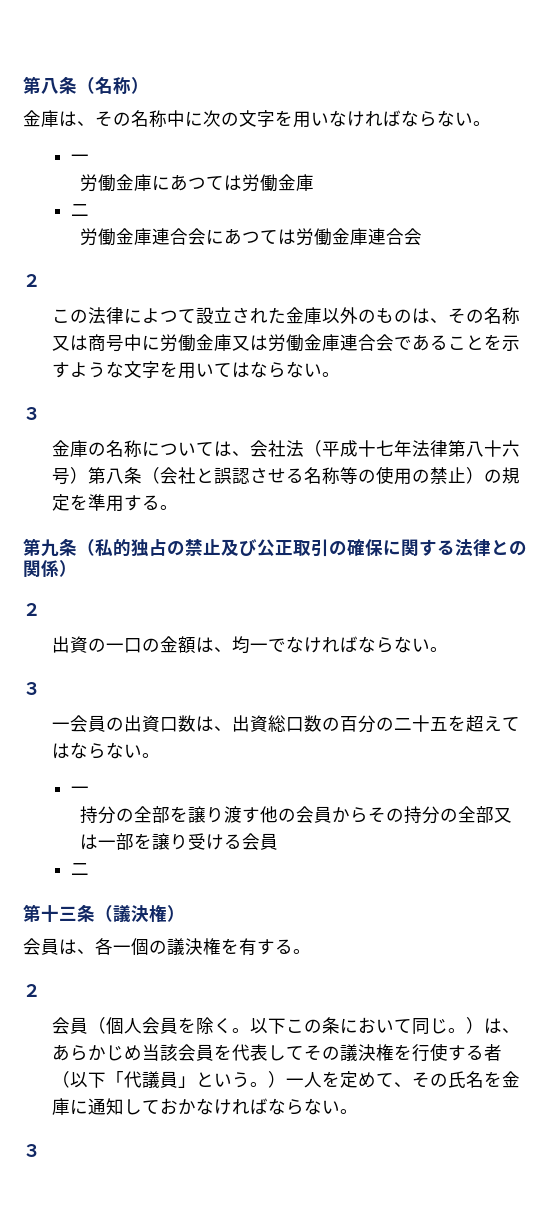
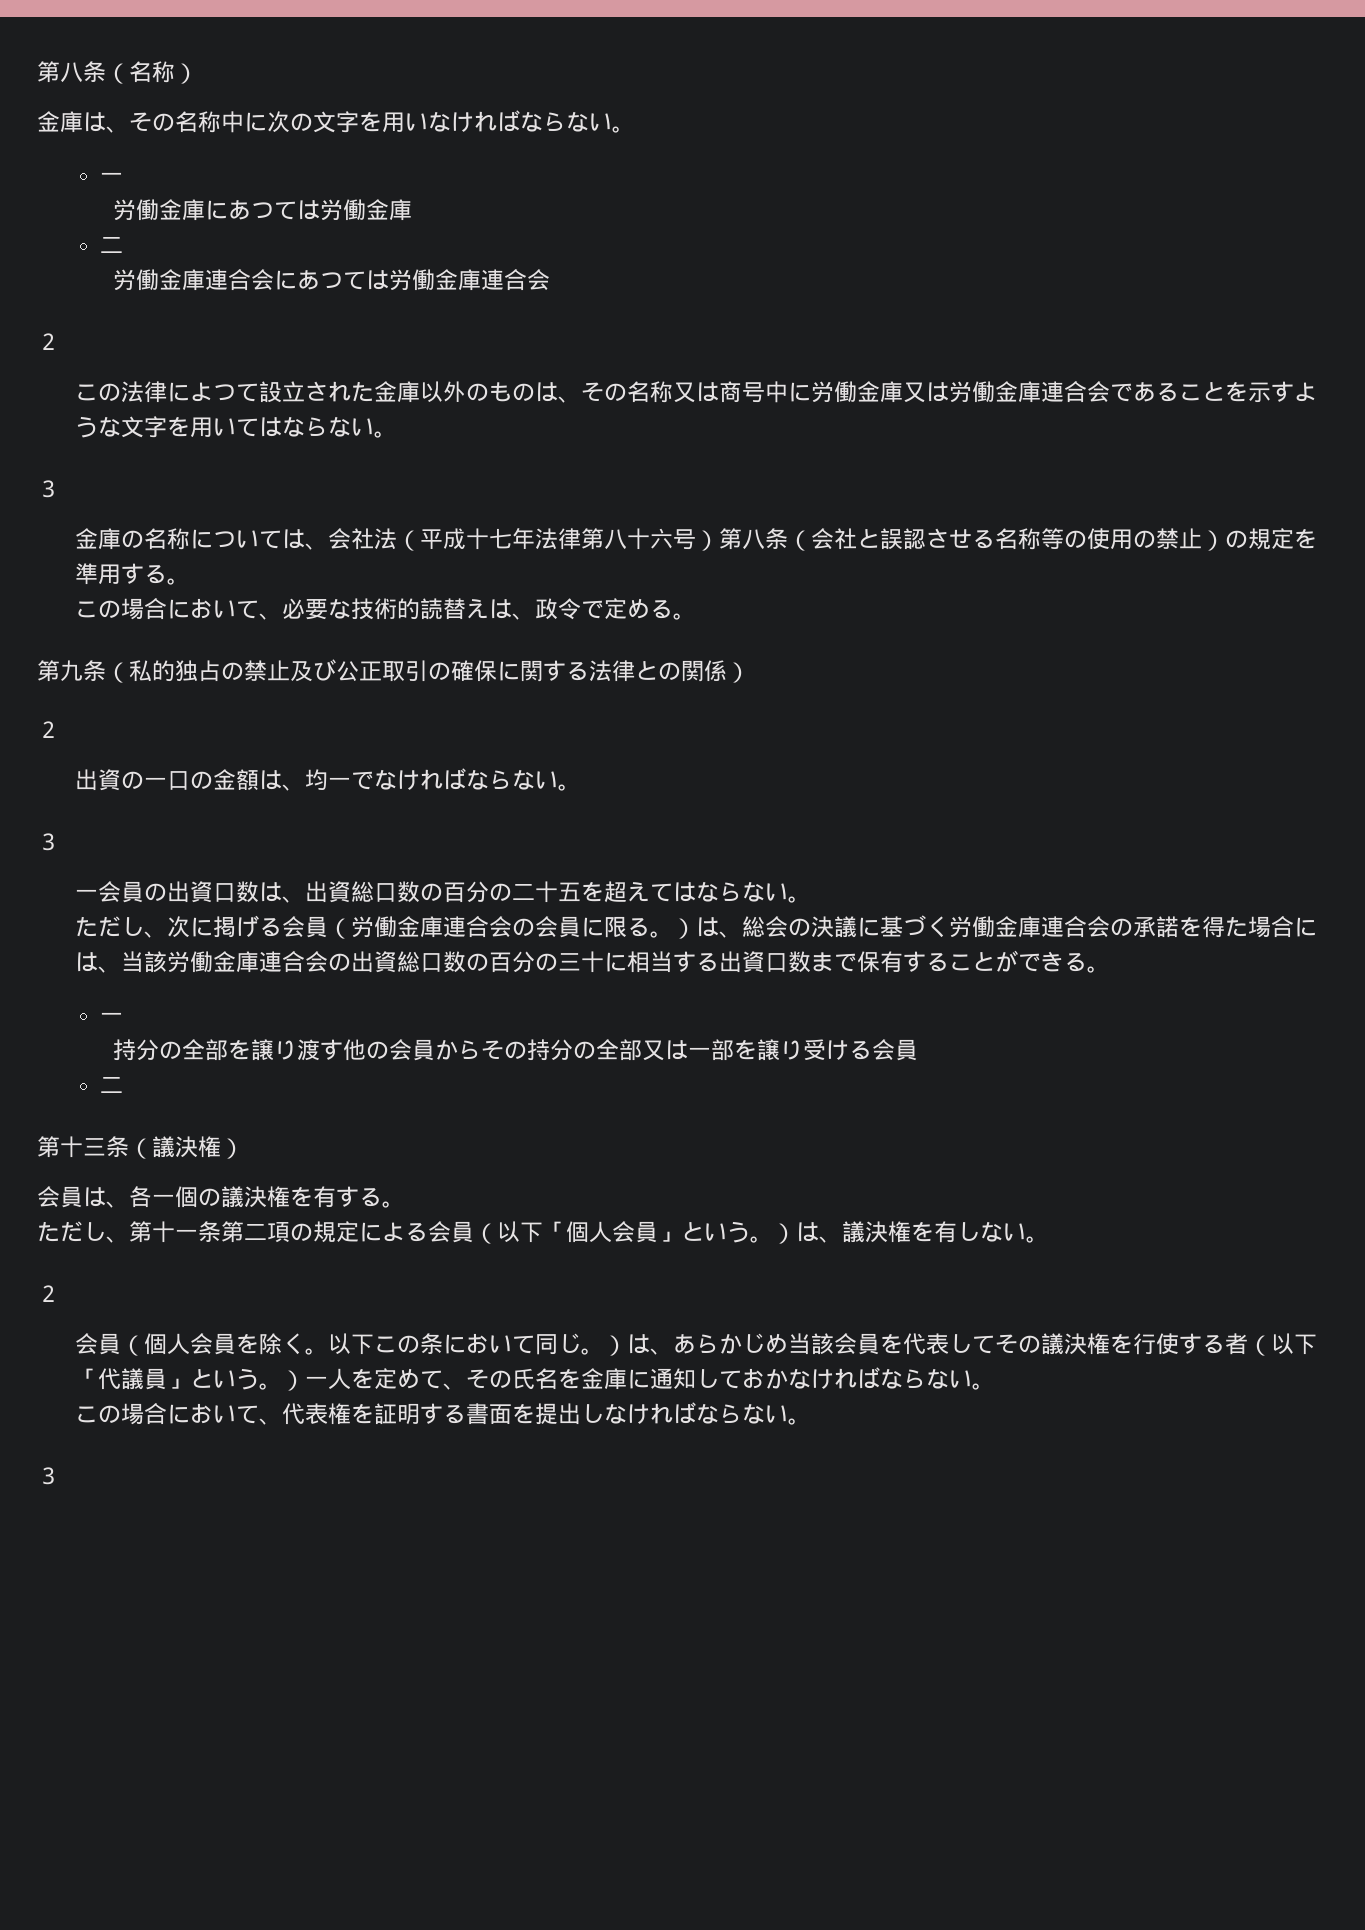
+ この場合において、必要な技術的読替えは、政令で定める。
+ ただし、次に掲げる会員（労働金庫連合会の会員に限る。）は、総会の決議に基づく労働金庫連合会の承諾を得た場合には、当該労働金庫連合会の出資総口数の百分の三十に相当する出資口数まで保有することができる。
+ ただし、第十一条第二項の規定による会員（以下「個人会員」という。）は、議決権を有しない。
+ この場合において、代表権を証明する書面を提出しなければならない。

